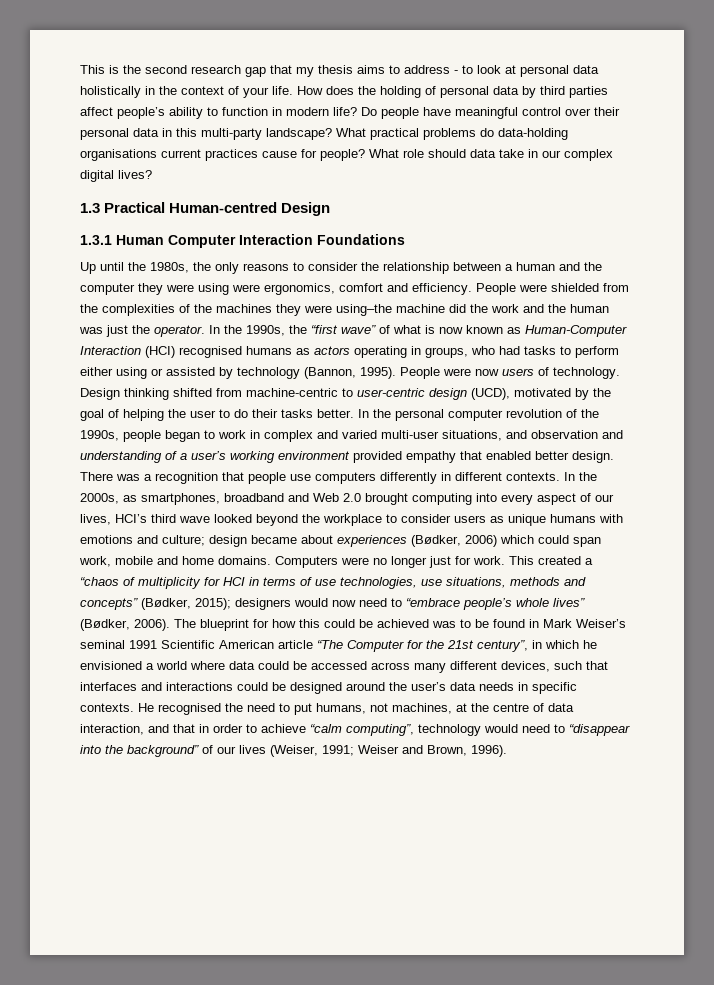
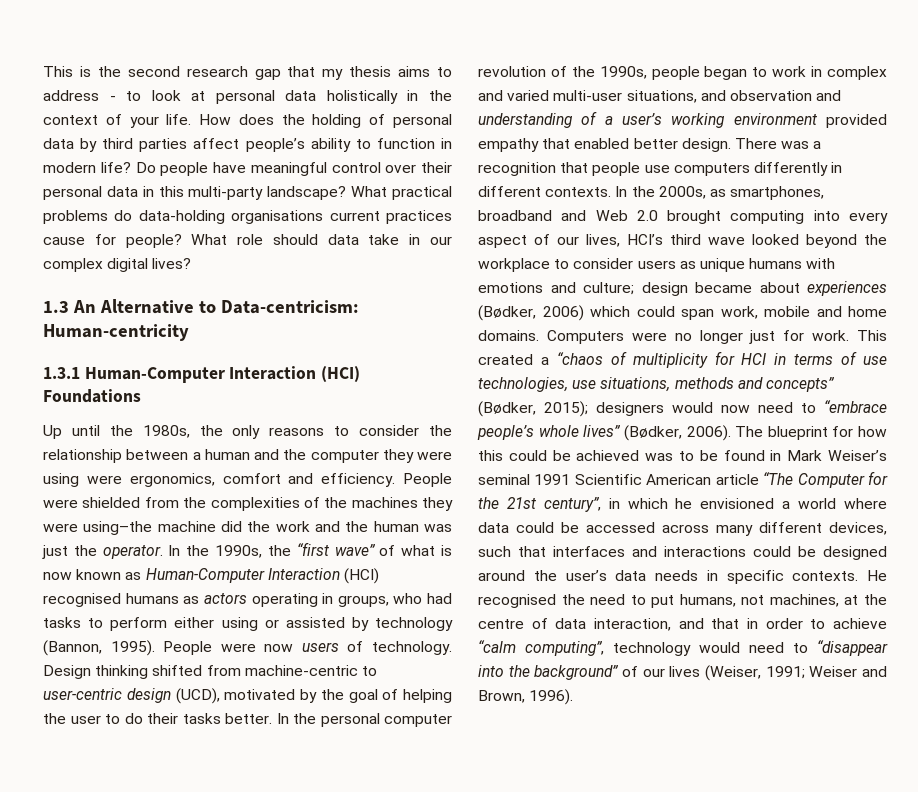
- 1.3 Practical Human-centred Design
- 1.3.1 Human Computer Interaction Foundations
+ 1.3 An Alternative to Data-centricism: Human-centricity
+ 1.3.1 Human-Computer Interaction (HCI) Foundations

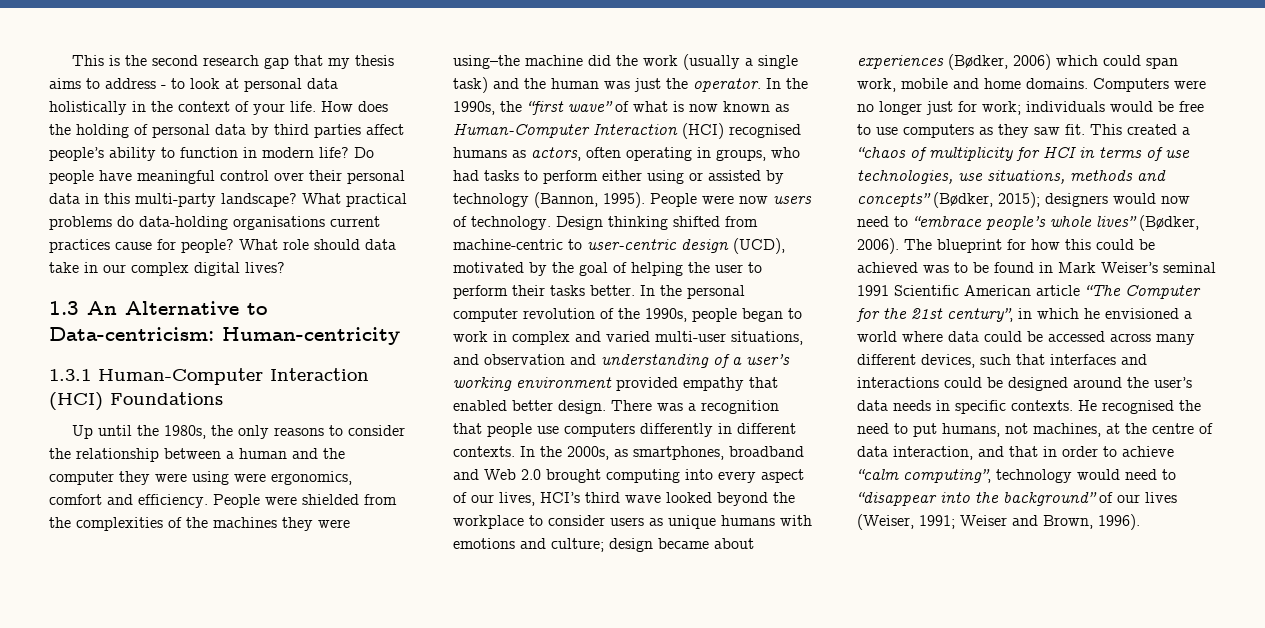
- People were shielded from the complexities of the machines they were using–the machine did the work and the human was just the operator.
+ People were shielded from the complexities of the machines they were using–the machine did the work (usually a single task) and the human was just the operator.
- In the 1990s, the “first wave” of what is now known as Human-Computer Interaction (HCI) recognised humans as actors operating in groups, who had tasks to perform either using or assisted by technology (Bannon, 1995).
+ In the 1990s, the “first wave” of what is now known as Human-Computer Interaction (HCI) recognised humans as actors, often operating in groups, who had tasks to perform either using or assisted by technology (Bannon, 1995).
- Design thinking shifted from machine-centric to user-centric design (UCD), motivated by the goal of helping the user to do their tasks better.
+ Design thinking shifted from machine-centric to user-centric design (UCD), motivated by the goal of helping the user to perform their tasks better.
- Computers were no longer just for work.
+ Computers were no longer just for work; individuals would be free to use computers as they saw fit.

